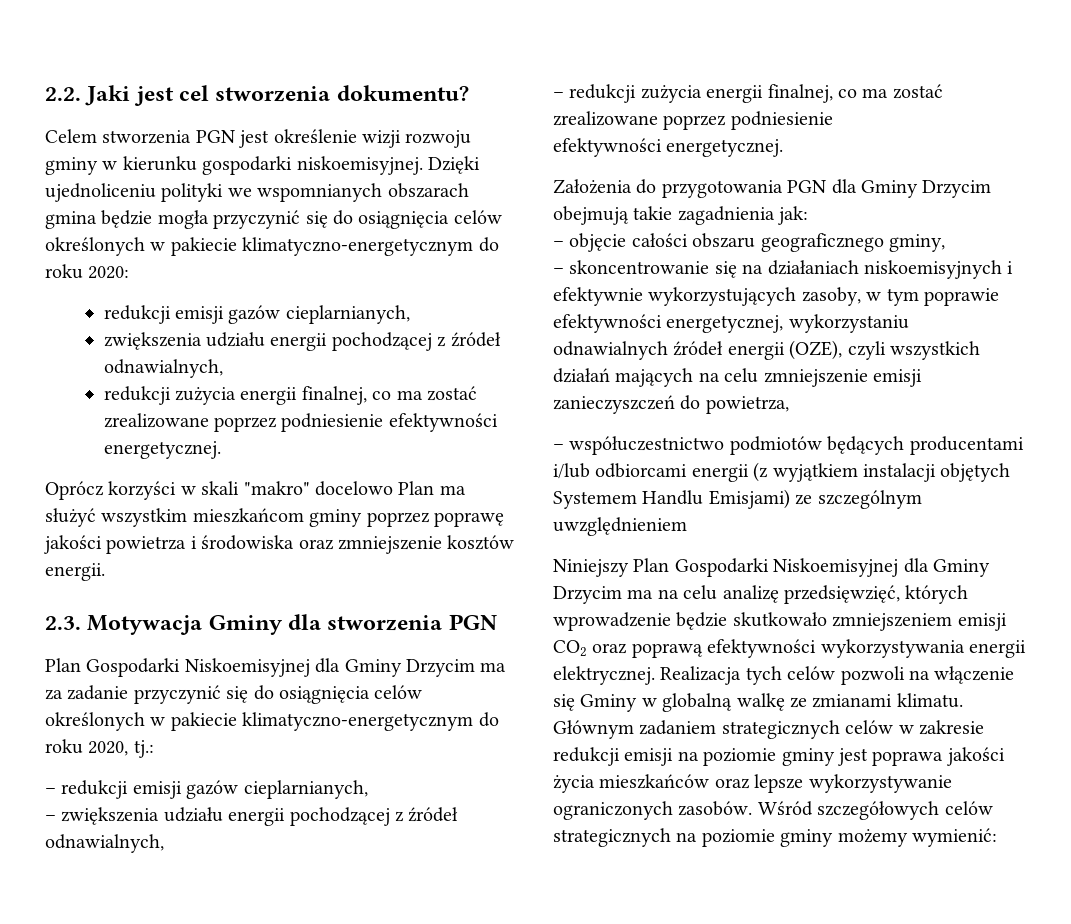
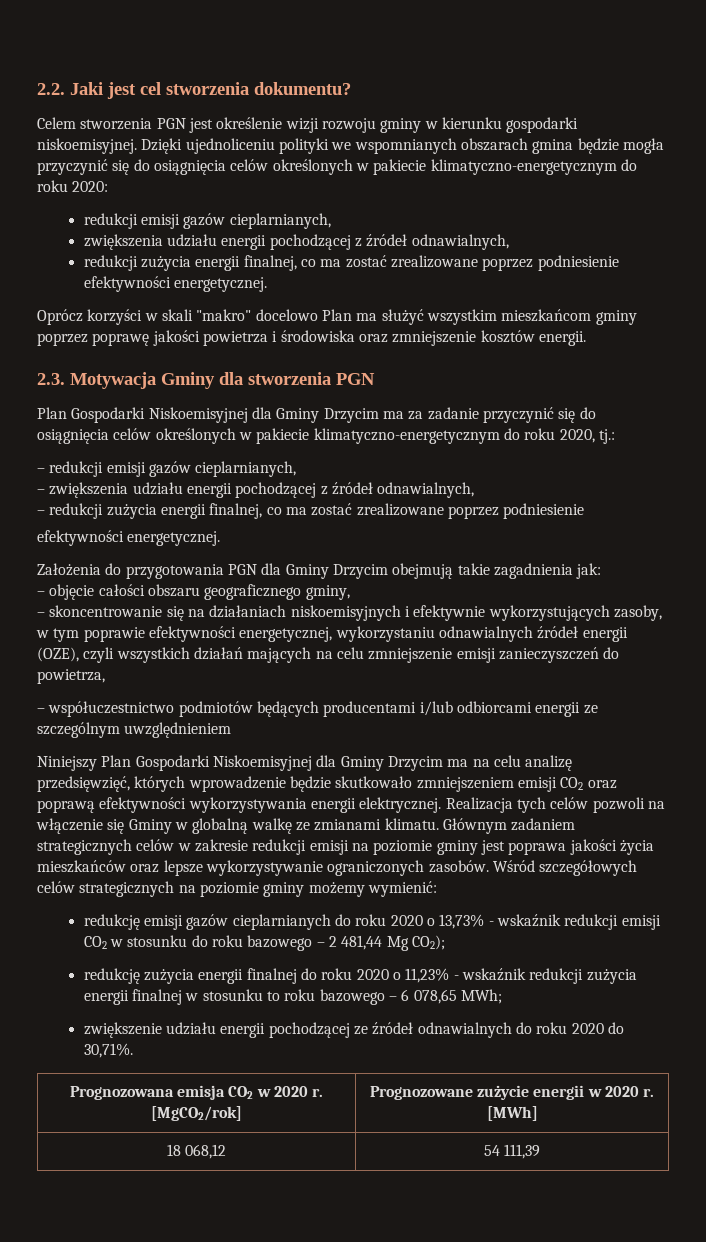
- – współuczestnictwo podmiotów będących producentami i/lub odbiorcami energii (z wyjątkiem instalacji objętych Systemem Handlu Emisjami) ze szczególnym uwzględnieniem
+ – współuczestnictwo podmiotów będących producentami i/lub odbiorcami energii ze szczególnym uwzględnieniem
+ redukcję emisji gazów cieplarnianych do roku 2020 o 13,73% - wskaźnik redukcji emisji CO2 w stosunku do roku bazowego – 2 481,44 Mg CO2);
+ redukcję zużycia energii finalnej do roku 2020 o 11,23% - wskaźnik redukcji zużycia energii finalnej w stosunku to roku bazowego – 6 078,65 MWh;
+ zwiększenie udziału energii pochodzącej ze źródeł odnawialnych do roku 2020 do 30,71%.
+ Prognozowana emisja CO2 w 2020 r. [MgCO2/rok] | Prognozowane zużycie energii w 2020 r. [MWh]
+ 18 068,12 | 54 111,39

